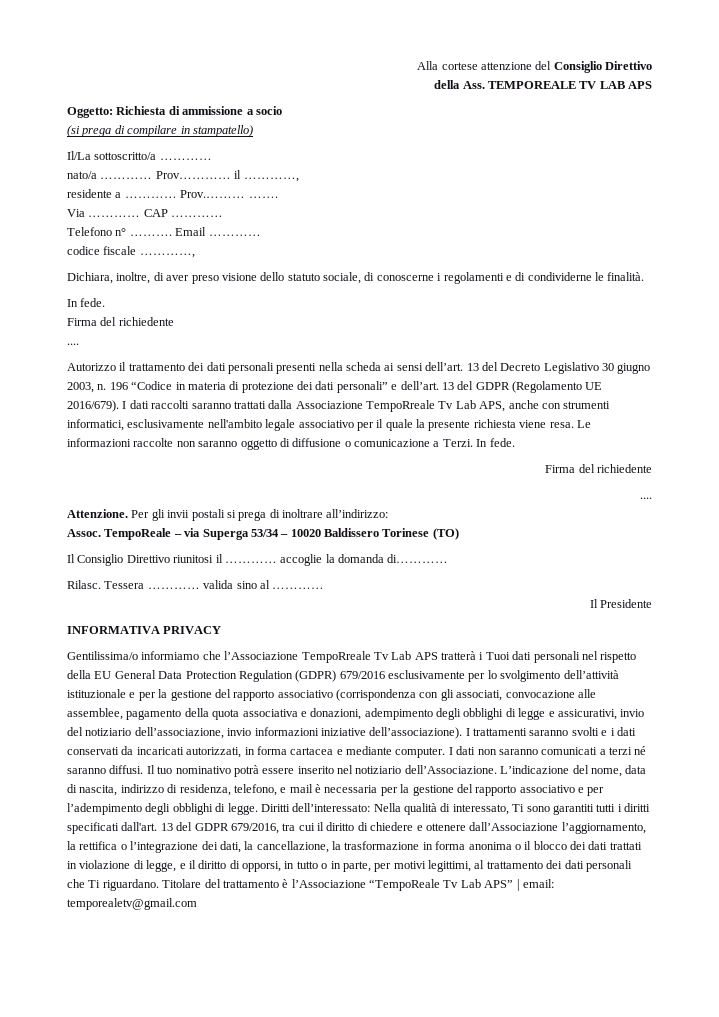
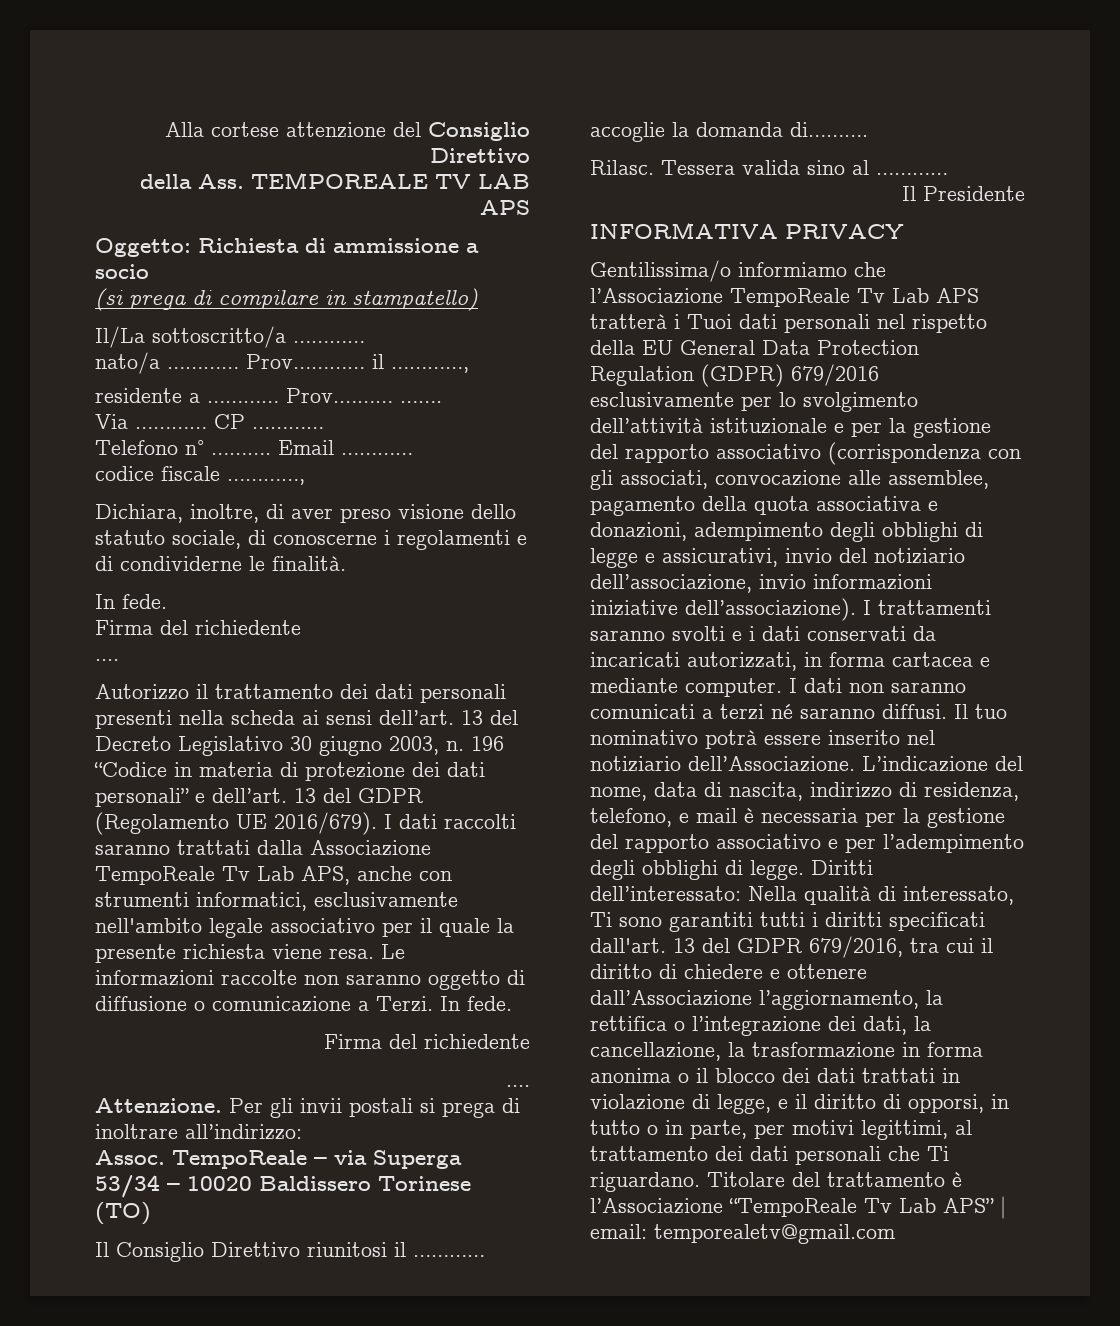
- CAP …………
+ CP …………
- I dati raccolti saranno trattati dalla Associazione TempoRreale Tv Lab APS, anche con strumenti informatici, esclusivamente nell'ambito legale associativo per il quale la presente richiesta viene resa.
+ I dati raccolti saranno trattati dalla Associazione TempoReale Tv Lab APS, anche con strumenti informatici, esclusivamente nell'ambito legale associativo per il quale la presente richiesta viene resa.
- Il Consiglio Direttivo riunitosi il ………… accoglie la domanda di…………
+ Il Consiglio Direttivo riunitosi il ………… accoglie la domanda di……….
- Tessera ………… valida sino al …………
+ Tessera valida sino al …………
- Gentilissima/o informiamo che l’Associazione TempoRreale Tv Lab APS tratterà i Tuoi dati personali nel rispetto della EU General Data Protection Regulation (GDPR) 679/2016 esclusivamente per lo svolgimento dell’attività istituzionale e per la gestione del rapporto associativo (corrispondenza con gli associati, convocazione alle assemblee, pagamento della quota associativa e donazioni, adempimento degli obblighi di legge e assicurativi, invio del notiziario dell’associazione, invio informazioni iniziative dell’associazione).
+ Gentilissima/o informiamo che l’Associazione TempoReale Tv Lab APS tratterà i Tuoi dati personali nel rispetto della EU General Data Protection Regulation (GDPR) 679/2016 esclusivamente per lo svolgimento dell’attività istituzionale e per la gestione del rapporto associativo (corrispondenza con gli associati, convocazione alle assemblee, pagamento della quota associativa e donazioni, adempimento degli obblighi di legge e assicurativi, invio del notiziario dell’associazione, invio informazioni iniziative dell’associazione).

